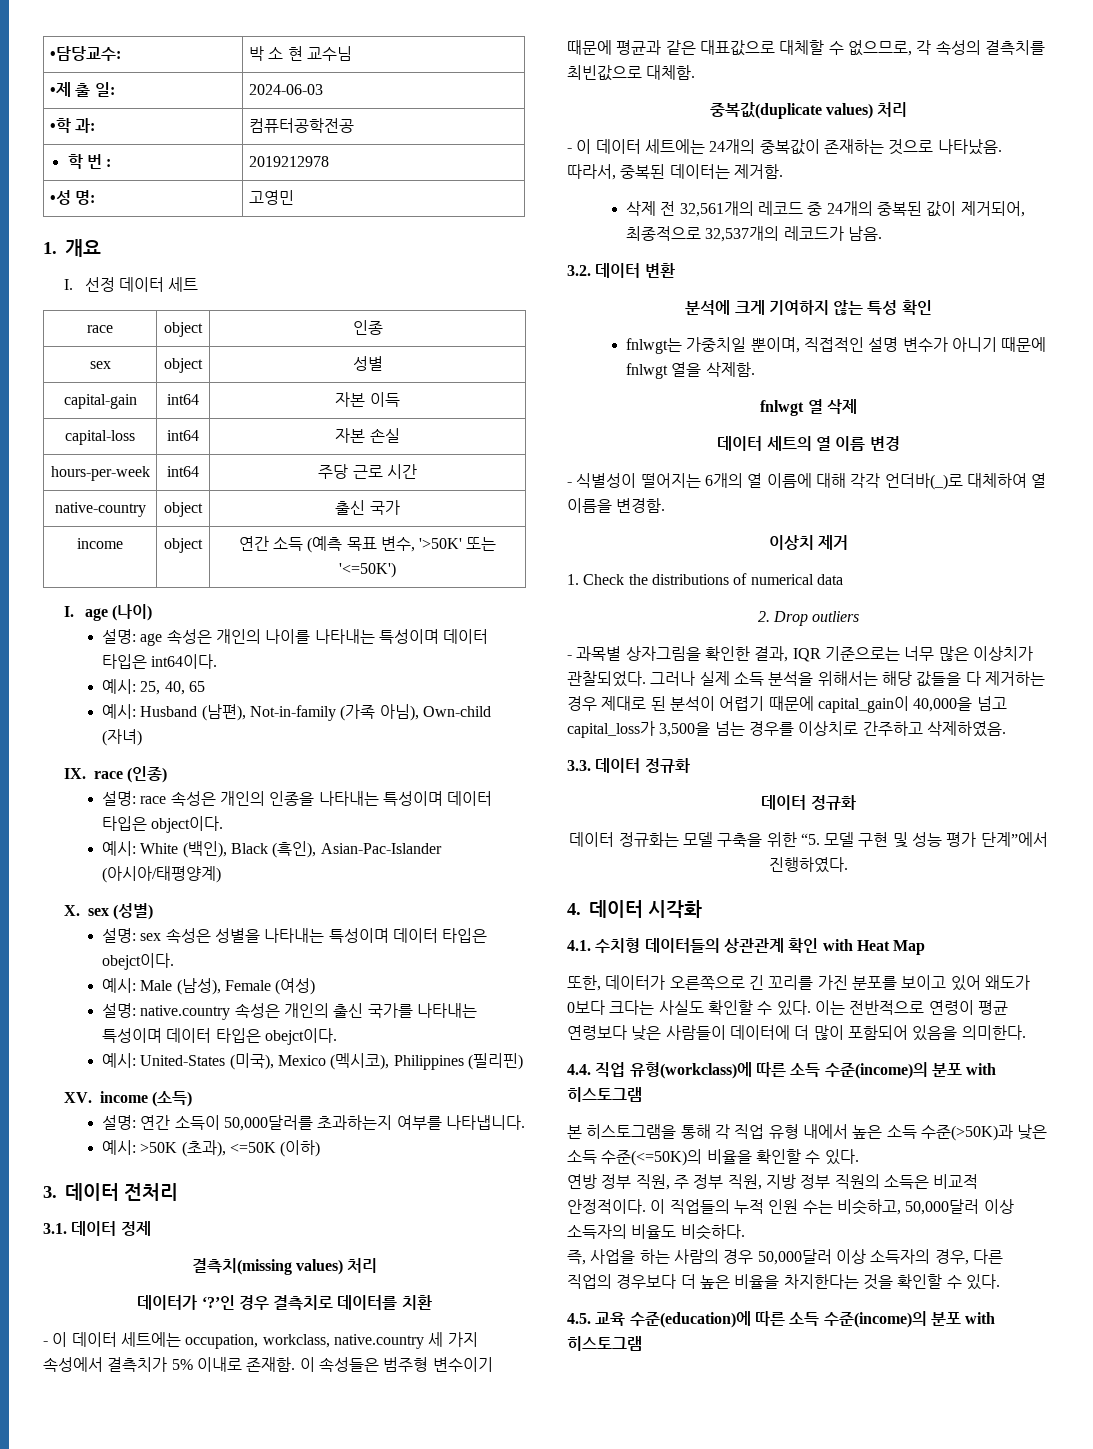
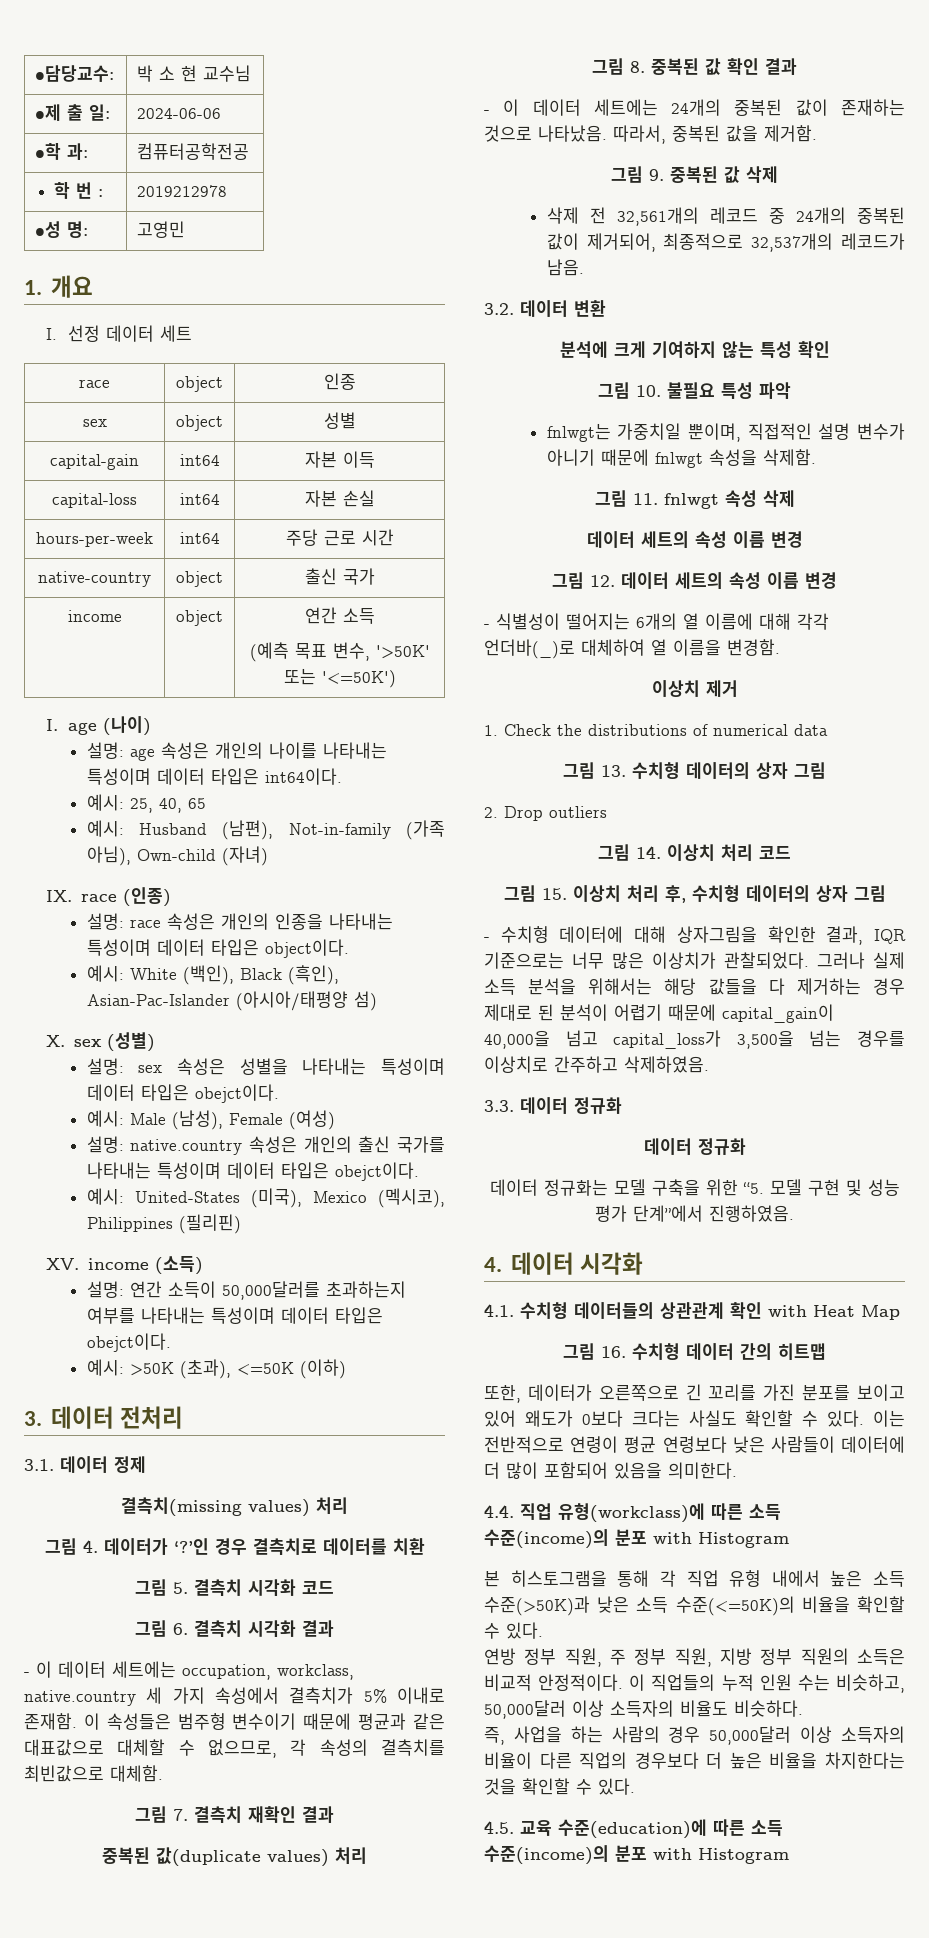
- •제 출 일: | 2024-06-03
+ •제 출 일: | 2024-06-06
- income | object | 연간 소득 (예측 목표 변수, '>50K' 또는 '<=50K')
+ income | object | 연간 소득
+ (예측 목표 변수, '>50K' 또는 '<=50K')
- 예시: White (백인), Black (흑인), Asian-Pac-Islander (아시아/태평양계)
+ 예시: White (백인), Black (흑인), Asian-Pac-Islander (아시아/태평양 섬)
- 설명: 연간 소득이 50,000달러를 초과하는지 여부를 나타냅니다.
+ 설명: 연간 소득이 50,000달러를 초과하는지 여부를 나타내는 특성이며 데이터 타입은 obejct이다.
- 데이터가 ‘?’인 경우 결측치로 데이터를 치환
+ 그림 4. 데이터가 ‘?’인 경우 결측치로 데이터를 치환
+ 그림 5. 결측치 시각화 코드
+ 그림 6. 결측치 시각화 결과
- 중복값(duplicate values) 처리
+ 그림 7. 결측치 재확인 결과
+ 중복된 값(duplicate values) 처리
+ 그림 8. 중복된 값 확인 결과
- - 이 데이터 세트에는 24개의 중복값이 존재하는 것으로 나타났음.
+ - 이 데이터 세트에는 24개의 중복된 값이 존재하는 것으로 나타났음.
- 따라서, 중복된 데이터는 제거함.
+ 따라서, 중복된 값을 제거함.
+ 그림 9. 중복된 값 삭제
+ 그림 10. 불필요 특성 파악
- fnlwgt는 가중치일 뿐이며, 직접적인 설명 변수가 아니기 때문에 fnlwgt 열을 삭제함.
+ fnlwgt는 가중치일 뿐이며, 직접적인 설명 변수가 아니기 때문에 fnlwgt 속성을 삭제함.
- fnlwgt 열 삭제
- 데이터 세트의 열 이름 변경
+ 그림 11. fnlwgt 속성 삭제
+ 데이터 세트의 속성 이름 변경
+ 그림 12. 데이터 세트의 속성 이름 변경
+ 그림 13. 수치형 데이터의 상자 그림
  2. Drop outliers
- - 과목별 상자그림을 확인한 결과, IQR 기준으로는 너무 많은 이상치가 관찰되었다.
+ 그림 14. 이상치 처리 코드
+ 그림 15. 이상치 처리 후, 수치형 데이터의 상자 그림
+ - 수치형 데이터에 대해 상자그림을 확인한 결과, IQR 기준으로는 너무 많은 이상치가 관찰되었다.
- 데이터 정규화는 모델 구축을 위한 “5. 모델 구현 및 성능 평가 단계”에서 진행하였다.
+ 데이터 정규화는 모델 구축을 위한 “5. 모델 구현 및 성능 평가 단계”에서 진행하였음.
+ 그림 16. 수치형 데이터 간의 히트맵
- 4.4. 직업 유형(workclass)에 따른 소득 수준(income)의 분포 with 히스토그램
+ 4.4. 직업 유형(workclass)에 따른 소득 수준(income)의 분포 with Histogram
- 즉, 사업을 하는 사람의 경우 50,000달러 이상 소득자의 경우, 다른 직업의 경우보다 더 높은 비율을 차지한다는 것을 확인할 수 있다.
+ 즉, 사업을 하는 사람의 경우 50,000달러 이상 소득자의 비율이 다른 직업의 경우보다 더 높은 비율을 차지한다는 것을 확인할 수 있다.
- 4.5. 교육 수준(education)에 따른 소득 수준(income)의 분포 with 히스토그램
+ 4.5. 교육 수준(education)에 따른 소득 수준(income)의 분포 with Histogram

